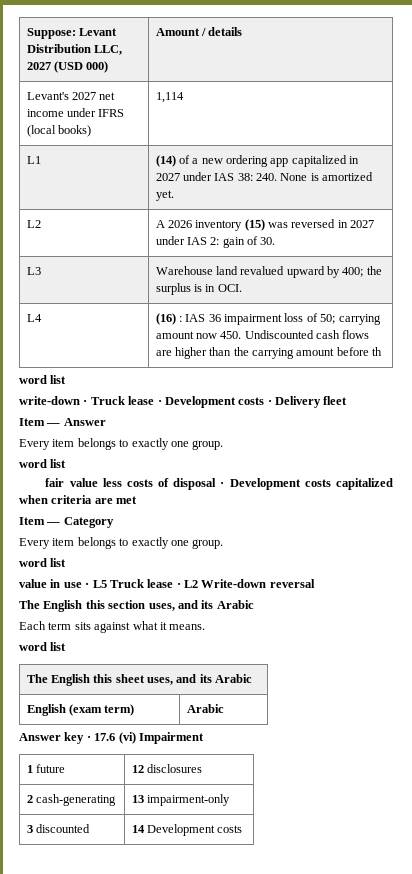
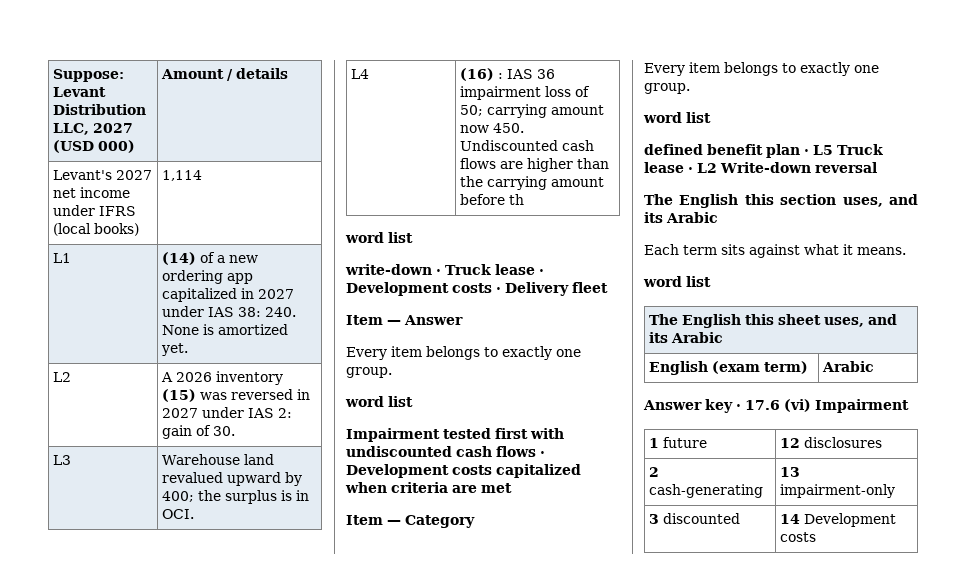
- fair value less costs of disposal · Development costs capitalized when criteria are met
+ Impairment tested first with undiscounted cash flows · Development costs capitalized when criteria are met
- value in use · L5 Truck lease · L2 Write-down reversal
+ defined benefit plan · L5 Truck lease · L2 Write-down reversal

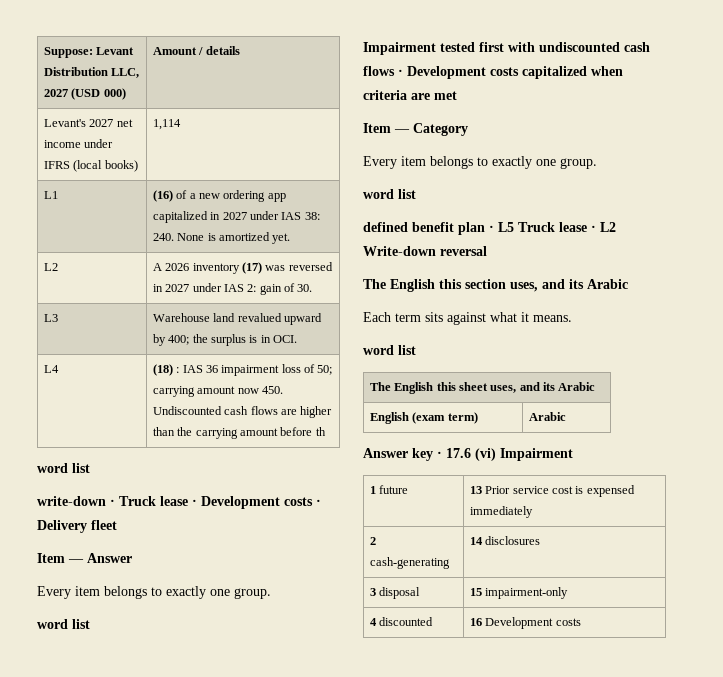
- L1 | (14) of a new ordering app capitalized in 2027 under IAS 38: 240. None is amortized yet.
+ L1 | (16) of a new ordering app capitalized in 2027 under IAS 38: 240. None is amortized yet.
- L2 | A 2026 inventory (15) was reversed in 2027 under IAS 2: gain of 30.
+ L2 | A 2026 inventory (17) was reversed in 2027 under IAS 2: gain of 30.
- L4 | (16) : IAS 36 impairment loss of 50; carrying amount now 450. Undiscounted cash flows are higher than the carrying amount before th
+ L4 | (18) : IAS 36 impairment loss of 50; carrying amount now 450. Undiscounted cash flows are higher than the carrying amount before th
- 1 future | 12 disclosures
- 2 cash-generating | 13 impairment-only
+ 1 future | 13 Prior service cost is expensed immediately
+ 2 cash-generating | 14 disclosures
+ 3 disposal | 15 impairment-only
- 3 discounted | 14 Development costs
+ 4 discounted | 16 Development costs

